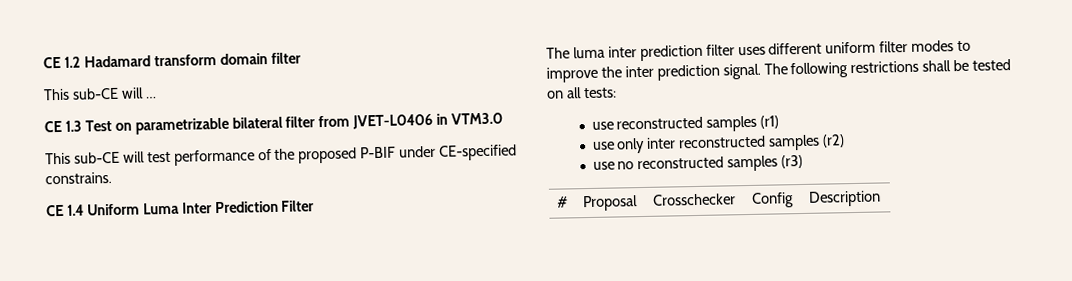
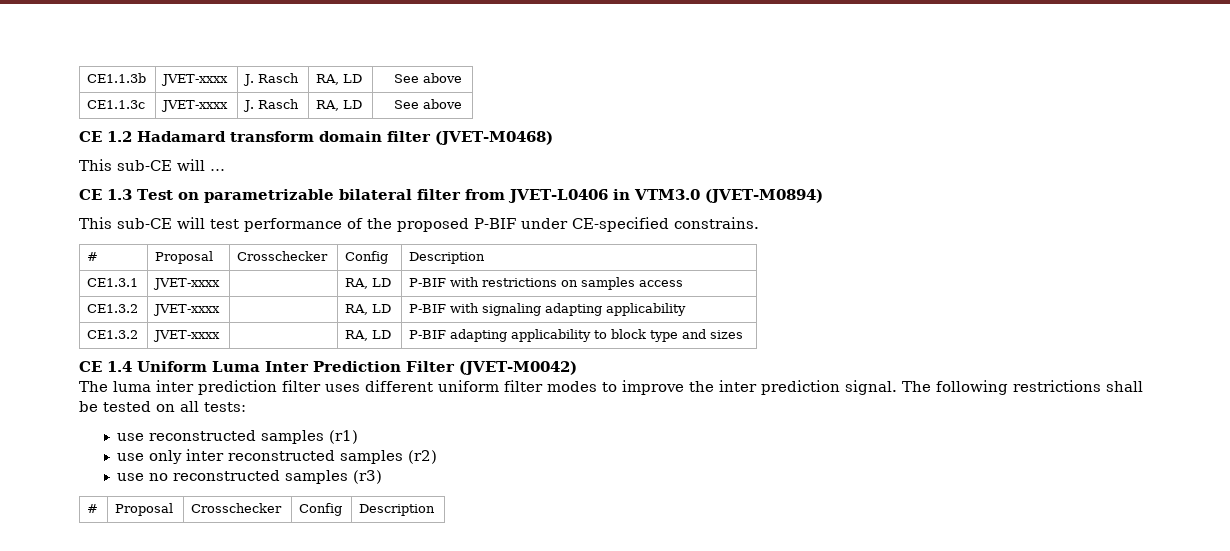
+ CE1.1.3b | JVET-xxxx | J. Rasch | RA, LD | See above
+ CE1.1.3c | JVET-xxxx | J. Rasch | RA, LD | See above
- CE 1.2 Hadamard transform domain filter
+ CE 1.2 Hadamard transform domain filter (JVET-M0468)
- CE 1.3 Test on parametrizable bilateral filter from JVET-L0406 in VTM3.0
+ CE 1.3 Test on parametrizable bilateral filter from JVET-L0406 in VTM3.0 (JVET-M0894)
  This sub-CE will test performance of the proposed P-BIF under CE-specified constrains.
+ # | Proposal | Crosschecker | Config | Description
+ CE1.3.1 | JVET-xxxx | | RA, LD | P-BIF with restrictions on samples access
+ CE1.3.2 | JVET-xxxx | | RA, LD | P-BIF with signaling adapting applicability
+ CE1.3.2 | JVET-xxxx | | RA, LD | P-BIF adapting applicability to block type and sizes
- CE 1.4 Uniform Luma Inter Prediction Filter
+ CE 1.4 Uniform Luma Inter Prediction Filter (JVET-M0042)

